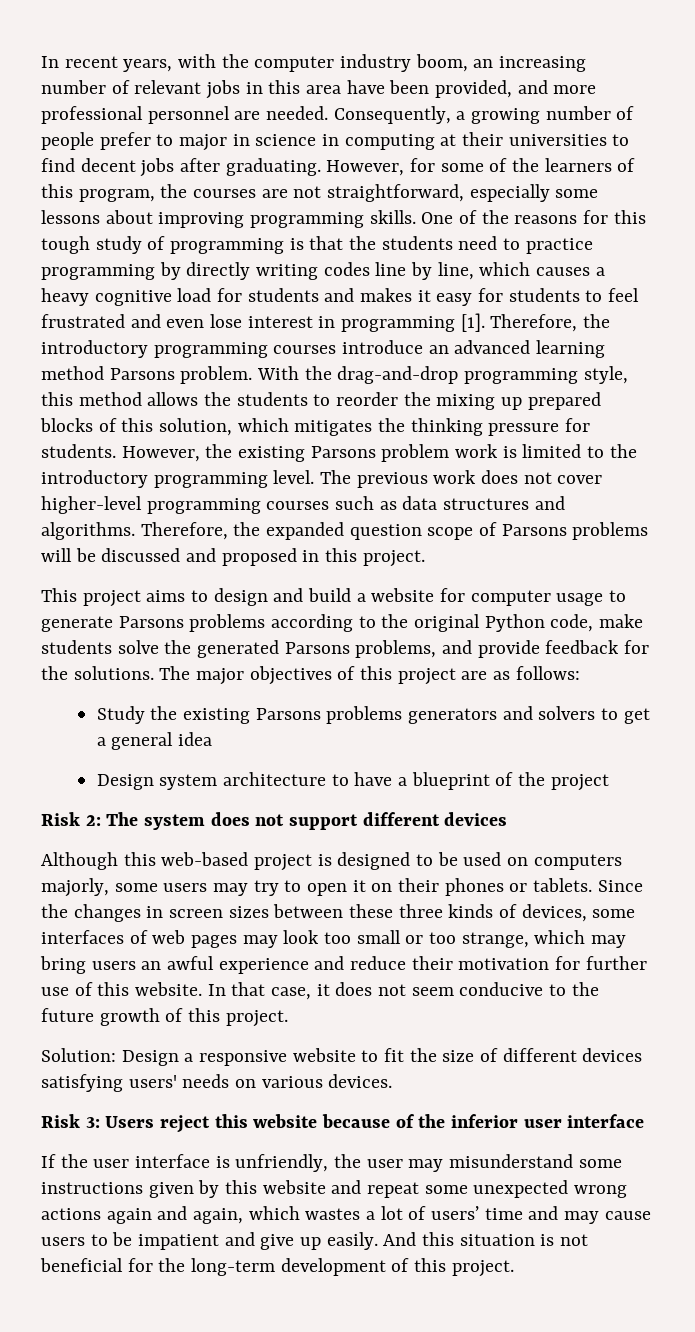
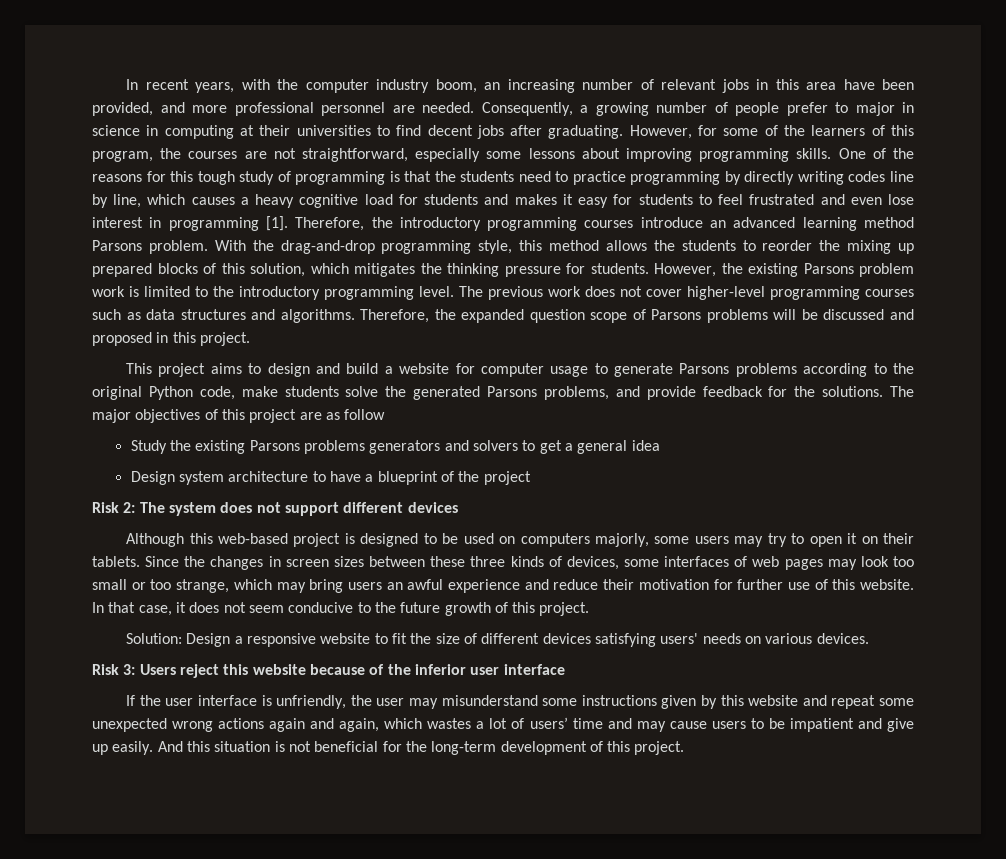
- The major objectives of this project are as follows:
+ The major objectives of this project are as follow
- Although this web-based project is designed to be used on computers majorly, some users may try to open it on their phones or tablets.
+ Although this web-based project is designed to be used on computers majorly, some users may try to open it on their tablets.

